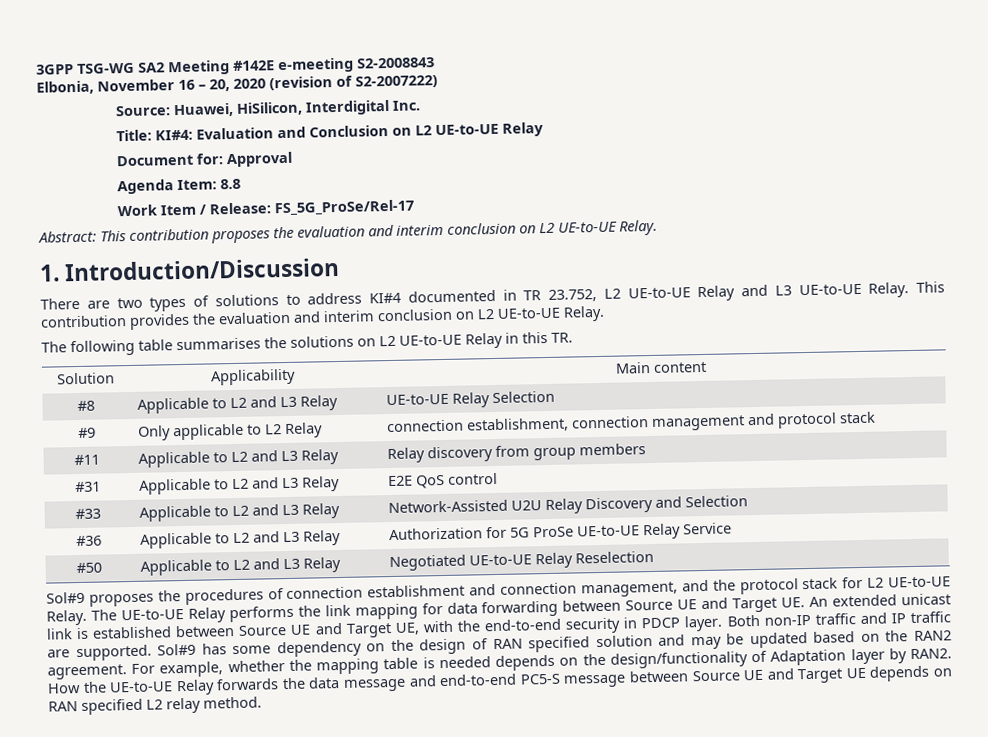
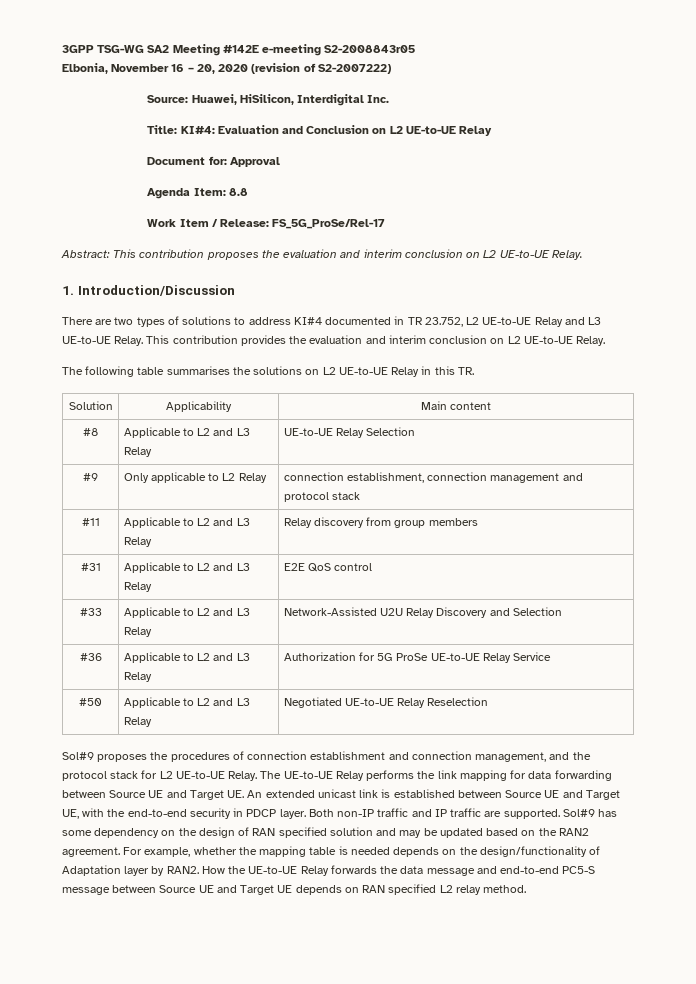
- 3GPP TSG-WG SA2 Meeting #142E e-meeting S2-2008843
+ 3GPP TSG-WG SA2 Meeting #142E e-meeting S2-2008843r05

